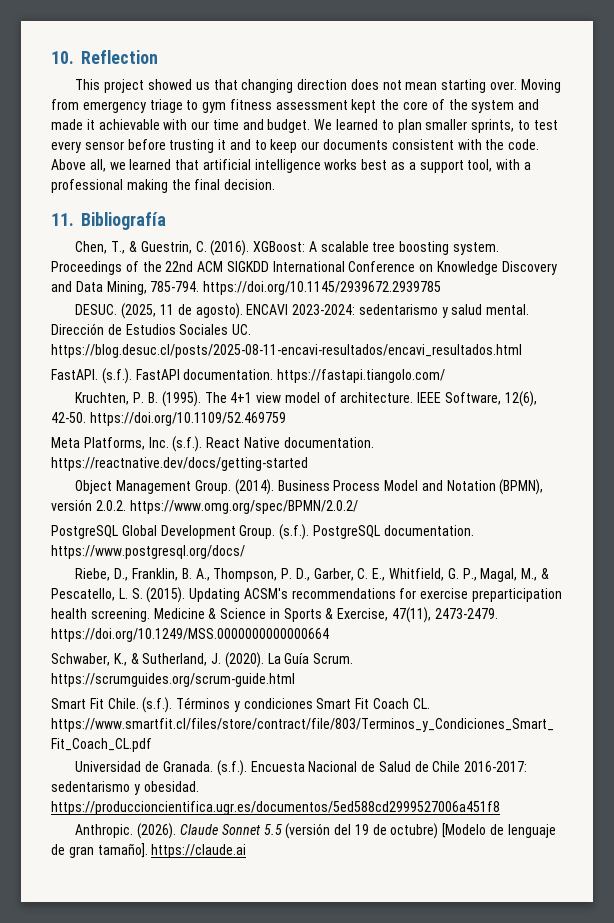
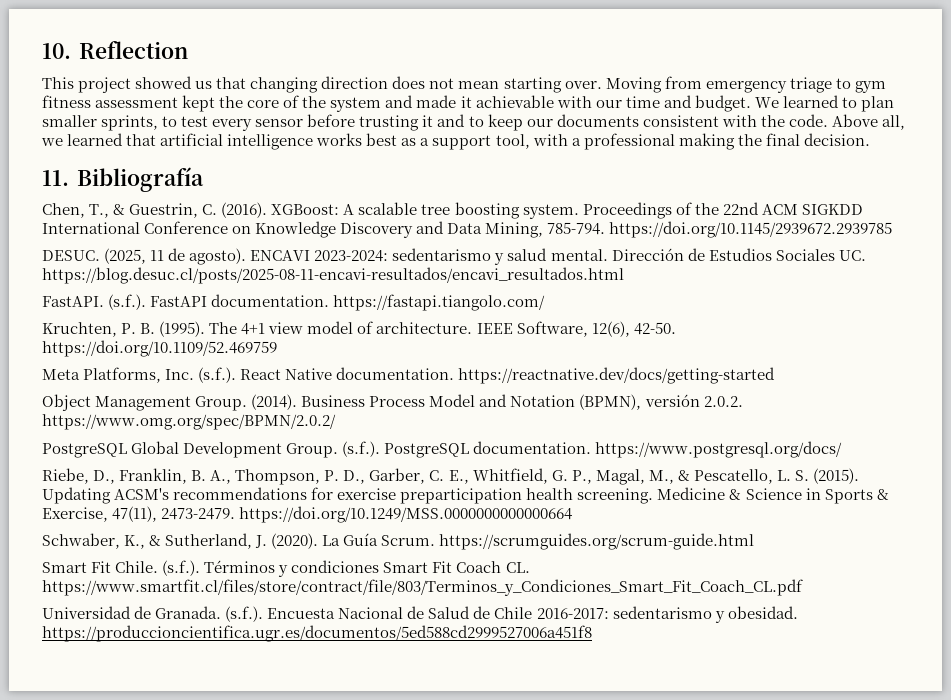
- Anthropic. (2026). Claude Sonnet 5.5 (versión del 19 de octubre) [Modelo de lenguaje de gran tamaño]. https://claude.ai

